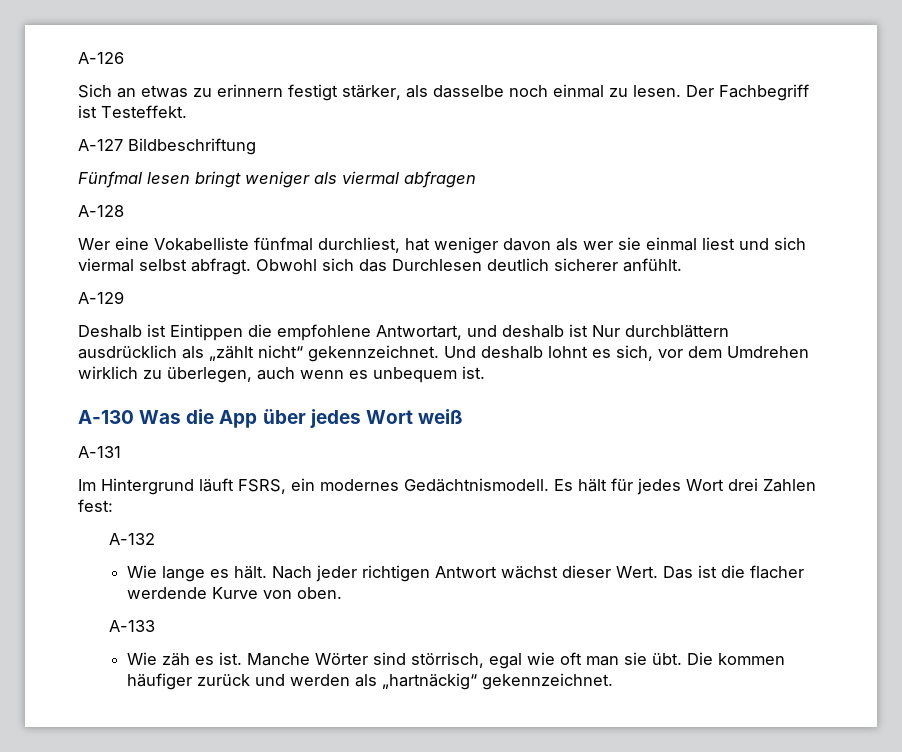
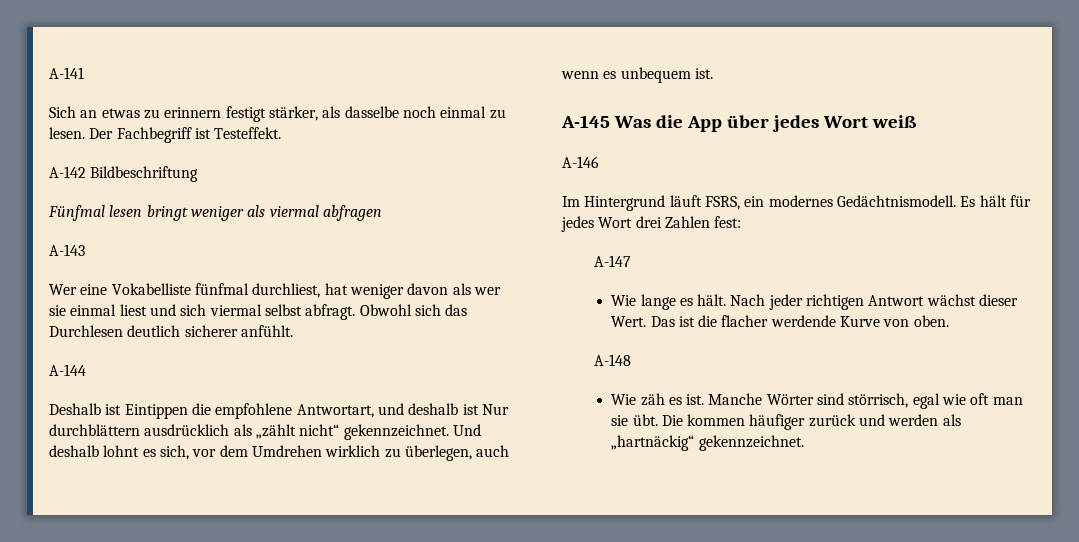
- A-126
+ A-141
- A-127 Bildbeschriftung
+ A-142 Bildbeschriftung
- A-128
+ A-143
- A-129
+ A-144
- A-130 Was die App über jedes Wort weiß
+ A-145 Was die App über jedes Wort weiß
- A-131
+ A-146
- A-132
+ A-147
- A-133
+ A-148

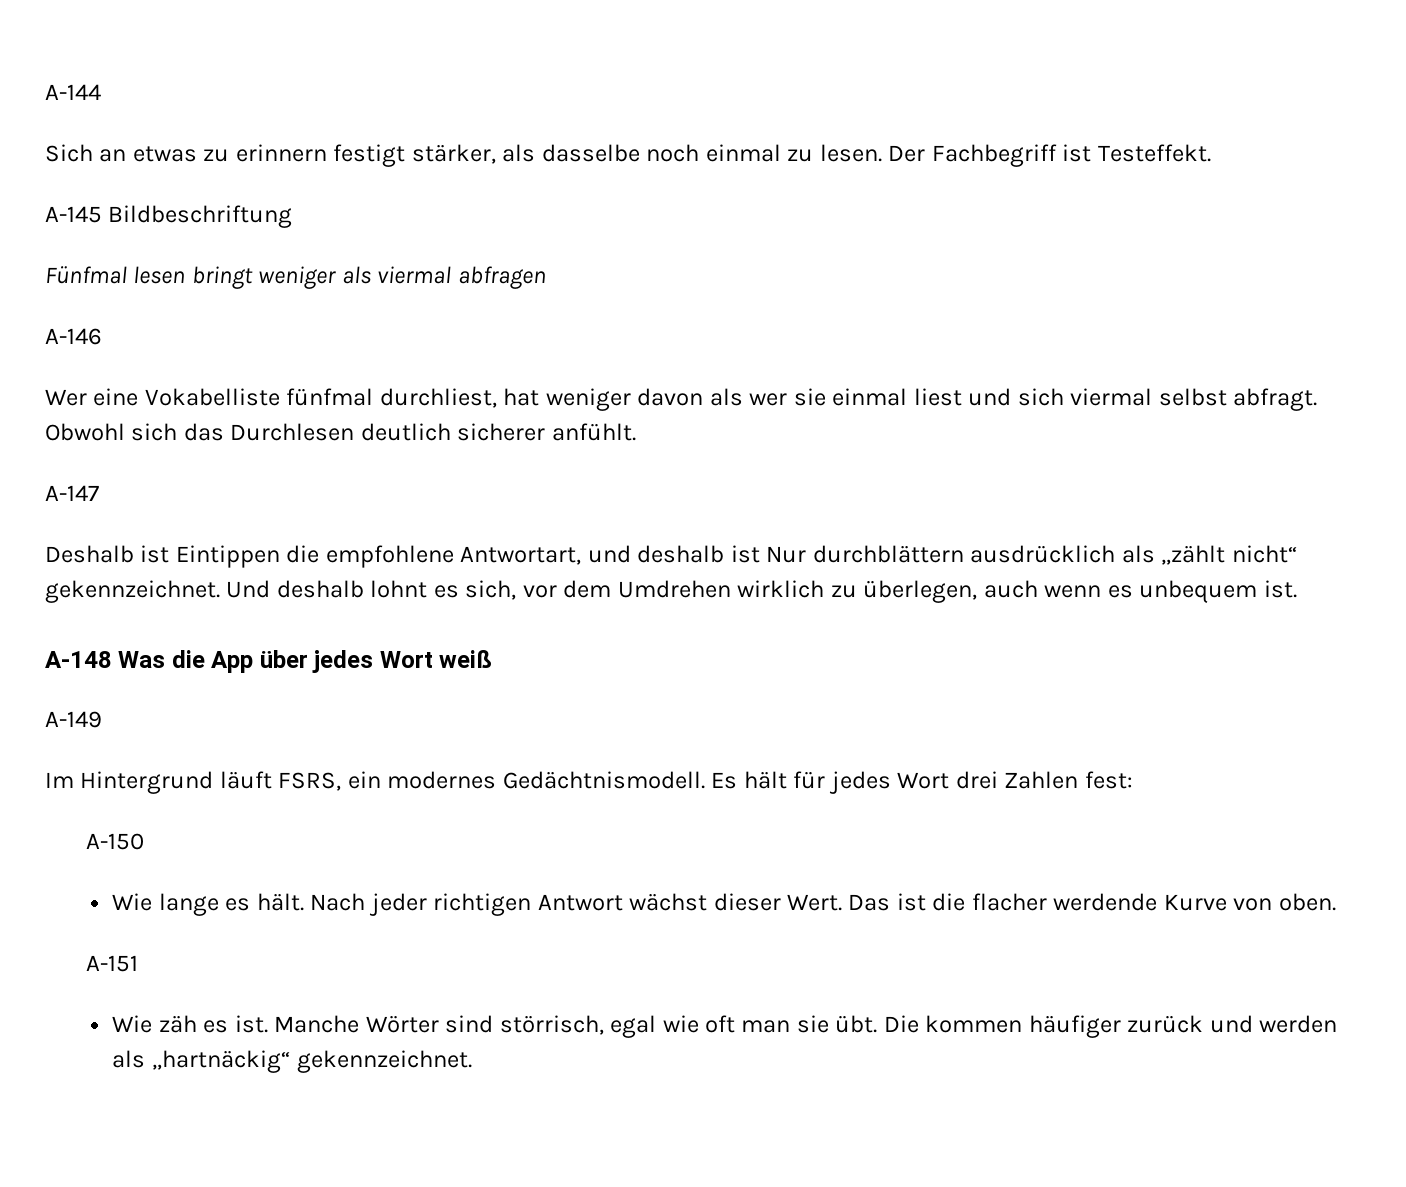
- A-141
+ A-144
- A-142 Bildbeschriftung
+ A-145 Bildbeschriftung
- A-143
+ A-146
- A-144
+ A-147
- A-145 Was die App über jedes Wort weiß
+ A-148 Was die App über jedes Wort weiß
- A-146
+ A-149
- A-147
+ A-150
- A-148
+ A-151

